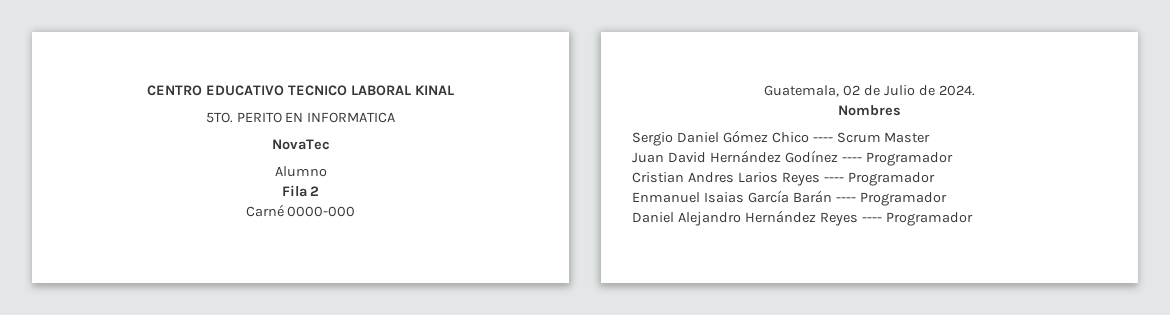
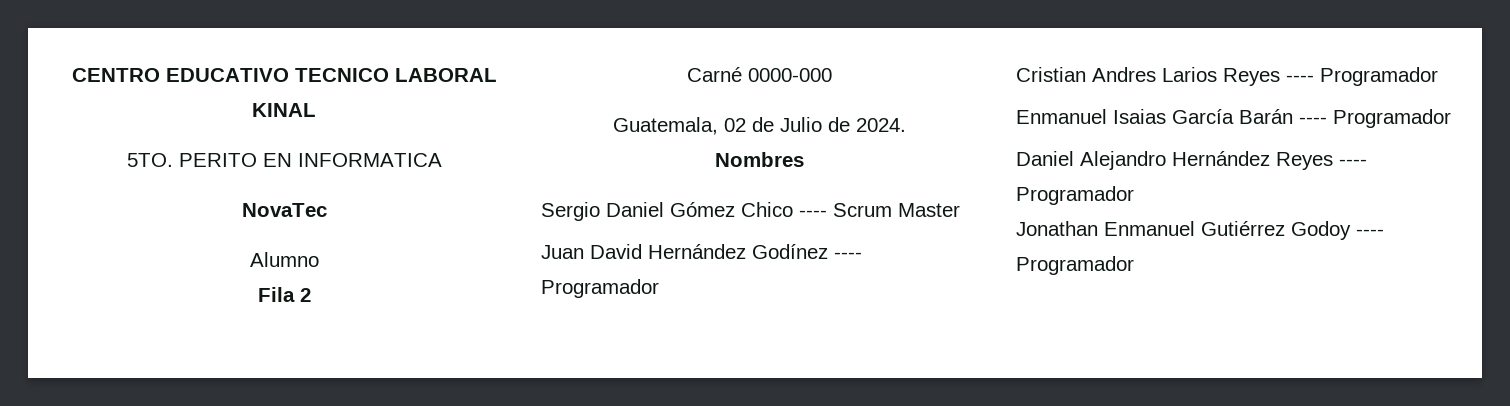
+ Jonathan Enmanuel Gutiérrez Godoy ---- Programador

